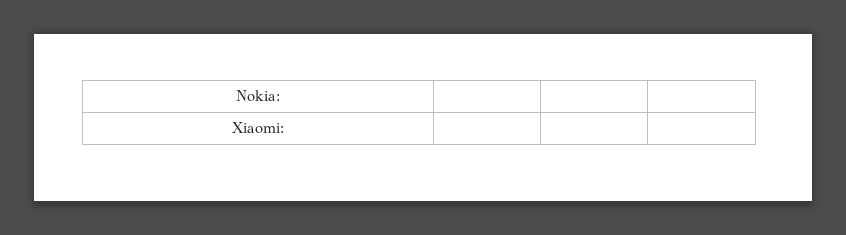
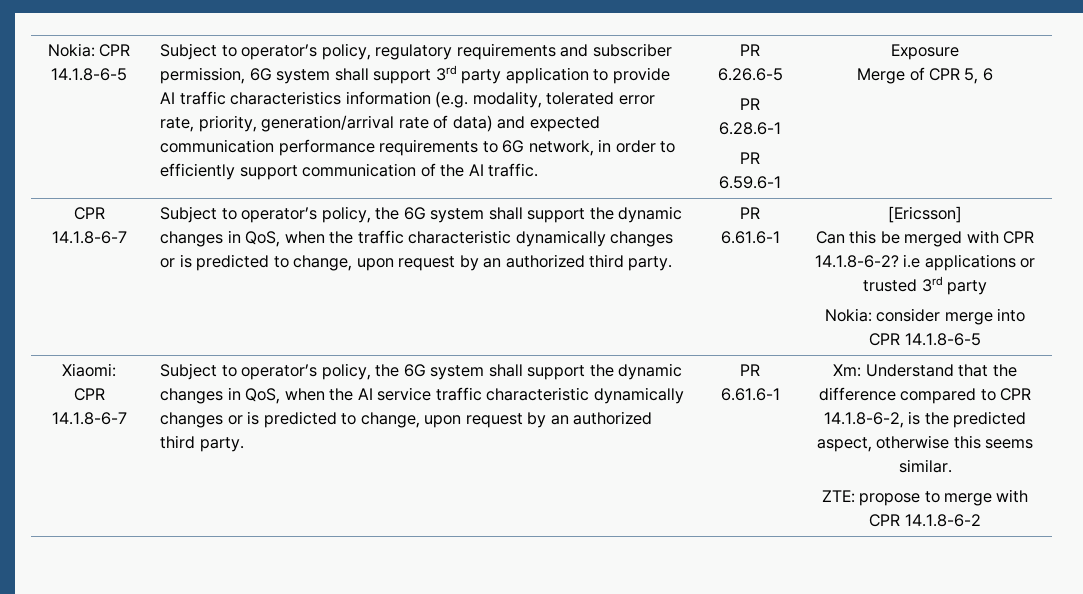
- Nokia: | | |
- Xiaomi: | | |
+ Nokia: CPR 14.1.8-6-5 | Subject to operator’s policy, regulatory requirements and subscriber permission, 6G system shall support 3rd party application to provide AI traffic characteristics information (e.g. modality, tolerated error rate, priority, generation/arrival rate of data) and expected communication performance requirements to 6G network, in order to efficiently support communication of the AI traffic. | PR 6.26.6-5
+ PR 6.28.6-1
+ PR 6.59.6-1 | Exposure
+ Merge of CPR 5, 6
+ CPR 14.1.8-6-7 | Subject to operator’s policy, the 6G system shall support the dynamic changes in QoS, when the traffic characteristic dynamically changes or is predicted to change, upon request by an authorized third party. | PR 6.61.6-1 | [Ericsson]
+ Can this be merged with CPR 14.1.8-6-2? i.e applications or trusted 3rd party
+ Nokia: consider merge into CPR 14.1.8-6-5
+ Xiaomi: CPR 14.1.8-6-7 | Subject to operator’s policy, the 6G system shall support the dynamic changes in QoS, when the AI service traffic characteristic dynamically changes or is predicted to change, upon request by an authorized third party. | PR 6.61.6-1 | Xm: Understand that the difference compared to CPR 14.1.8-6-2, is the predicted aspect, otherwise this seems similar.
+ ZTE: propose to merge with CPR 14.1.8-6-2

